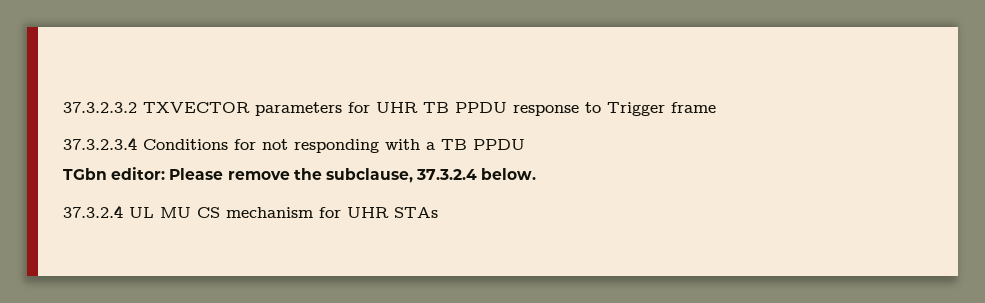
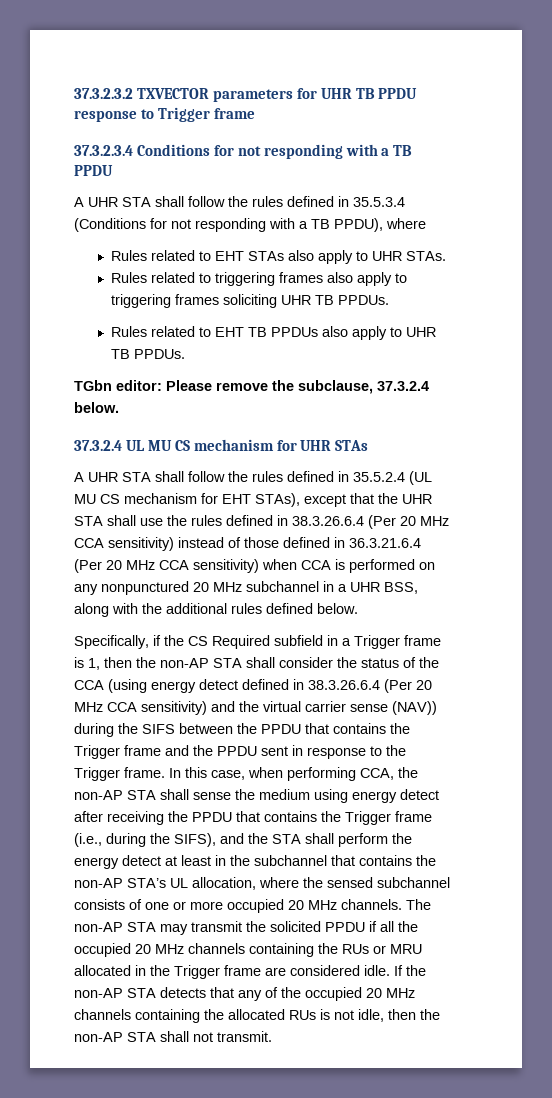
+ A UHR STA shall follow the rules defined in 35.5.3.4 (Conditions for not responding with a TB PPDU), where
+ Rules related to EHT STAs also apply to UHR STAs.
+ Rules related to triggering frames also apply to triggering frames soliciting UHR TB PPDUs.
+ Rules related to EHT TB PPDUs also apply to UHR TB PPDUs.
+ A UHR STA shall follow the rules defined in 35.5.2.4 (UL MU CS mechanism for EHT STAs), except that the UHR STA shall use the rules defined in 38.3.26.6.4 (Per 20 MHz CCA sensitivity) instead of those defined in 36.3.21.6.4 (Per 20 MHz CCA sensitivity) when CCA is performed on any nonpunctured 20 MHz subchannel in a UHR BSS, along with the additional rules defined below.
+ Specifically, if the CS Required subfield in a Trigger frame is 1, then the non-AP STA shall consider the status of the CCA (using energy detect defined in 38.3.26.6.4 (Per 20 MHz CCA sensitivity) and the virtual carrier sense (NAV)) during the SIFS between the PPDU that contains the Trigger frame and the PPDU sent in response to the Trigger frame. In this case, when performing CCA, the non-AP STA shall sense the medium using energy detect after receiving the PPDU that contains the Trigger frame (i.e., during the SIFS), and the STA shall perform the energy detect at least in the subchannel that contains the non-AP STA’s UL allocation, where the sensed subchannel consists of one or more occupied 20 MHz channels. The non-AP STA may transmit the solicited PPDU if all the occupied 20 MHz channels containing the RUs or MRU allocated in the Trigger frame are considered idle. If the non-AP STA detects that any of the occupied 20 MHz channels containing the allocated RUs is not idle, then the non-AP STA shall not transmit.

